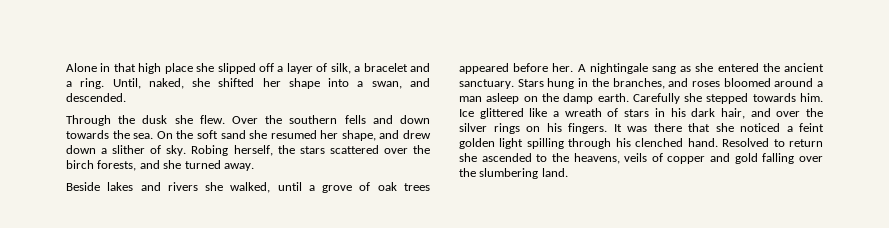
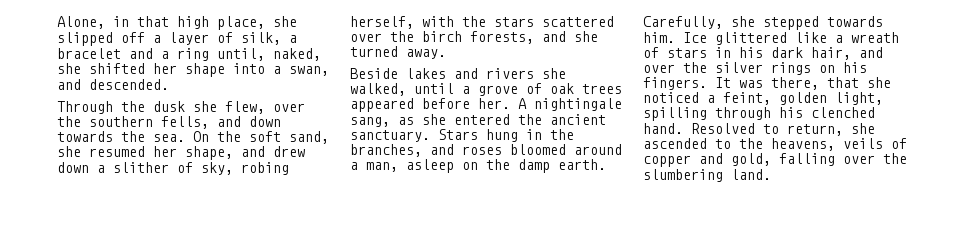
- Alone in that high place she slipped off a layer of silk, a bracelet and a ring. Until, naked, she shifted her shape into a swan, and descended.
+ Alone, in that high place, she slipped off a layer of silk, a bracelet and a ring until, naked, she shifted her shape into a swan, and descended.
- Through the dusk she flew. Over the southern fells and down towards the sea.
+ Through the dusk she flew, over the southern fells, and down towards the sea.
- On the soft sand she resumed her shape, and drew down a slither of sky. Robing herself, the stars scattered over the birch forests, and she turned away.
+ On the soft sand, she resumed her shape, and drew down a slither of sky, robing herself, with the stars scattered over the birch forests, and she turned away.
- A nightingale sang as she entered the ancient sanctuary.
+ A nightingale sang, as she entered the ancient sanctuary.
- Stars hung in the branches, and roses bloomed around a man asleep on the damp earth.
+ Stars hung in the branches, and roses bloomed around a man, asleep on the damp earth.
- Carefully she stepped towards him.
+ Carefully, she stepped towards him.
- It was there that she noticed a feint golden light spilling through his clenched hand.
+ It was there, that she noticed a feint, golden light, spilling through his clenched hand.
- Resolved to return she ascended to the heavens, veils of copper and gold falling over the slumbering land.
+ Resolved to return, she ascended to the heavens, veils of copper and gold, falling over the slumbering land.

